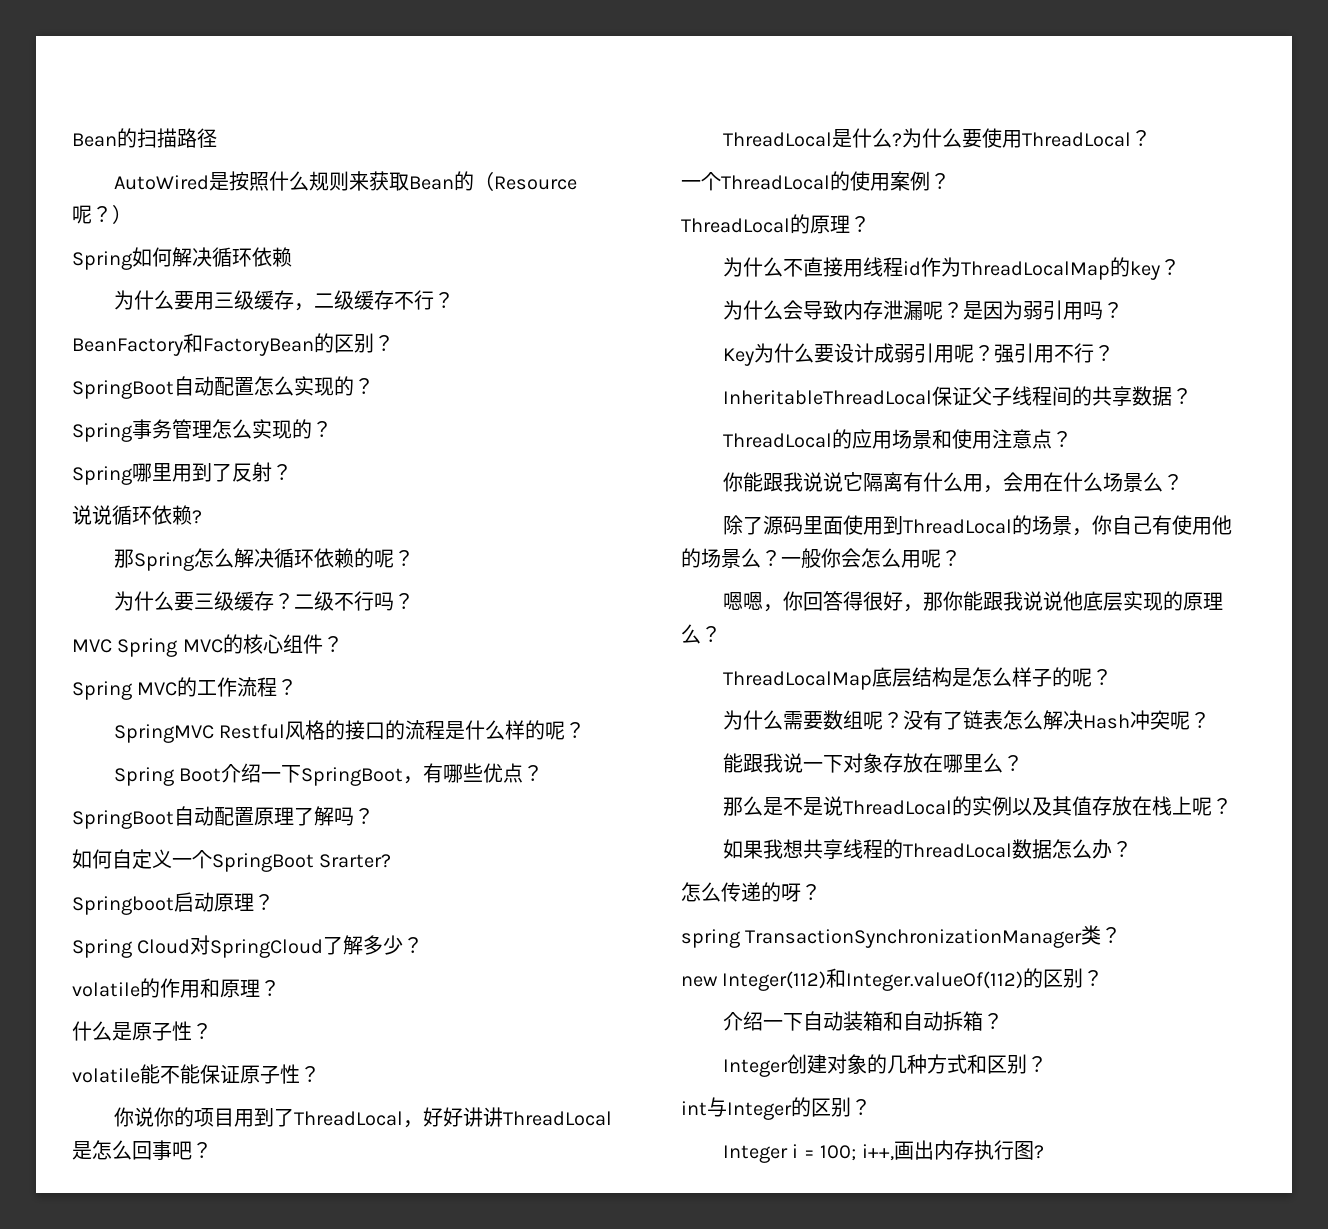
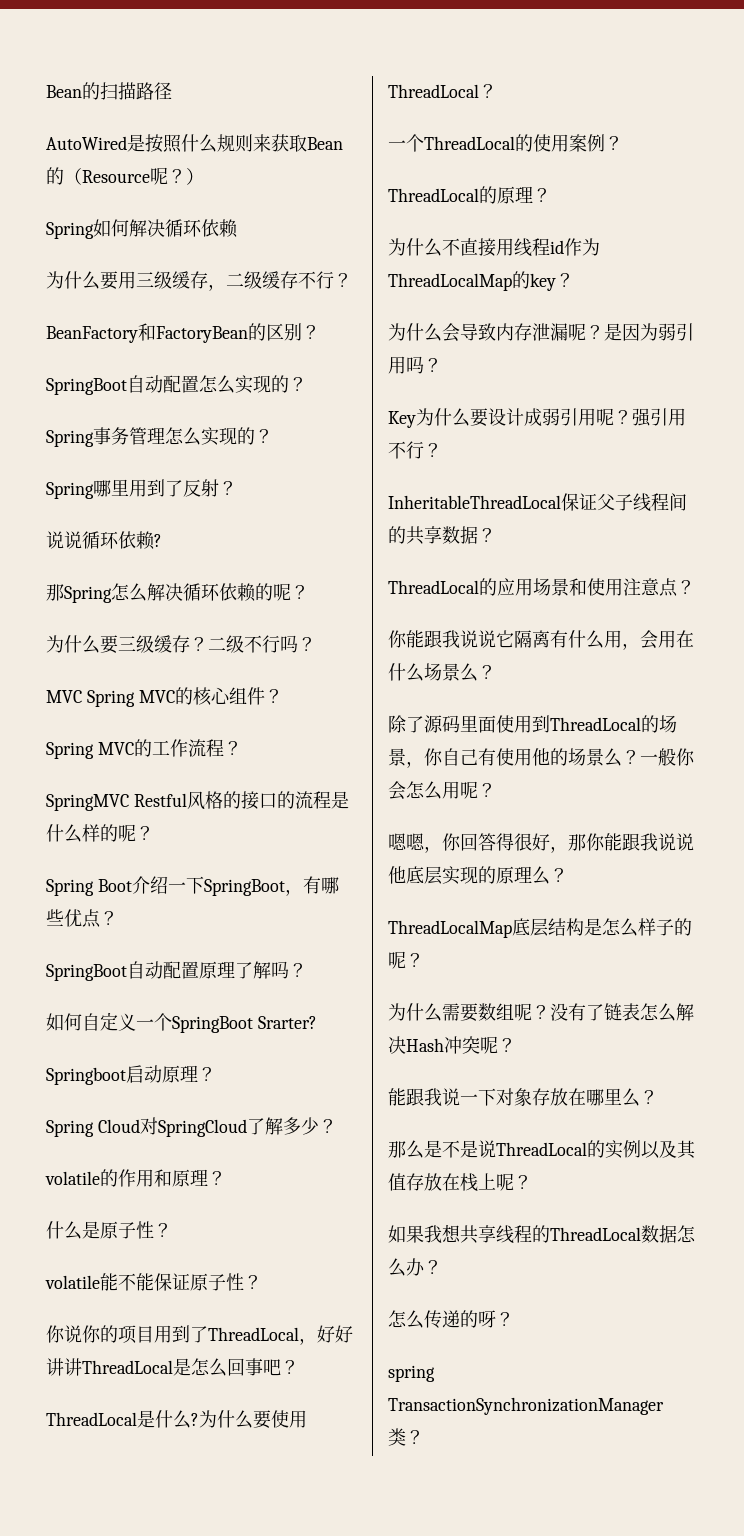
- new Integer(112)和Integer.valueOf(112)的区别？
- 介绍一下自动装箱和自动拆箱？
- Integer创建对象的几种方式和区别？
- int与Integer的区别？
- Integer i = 100; i++,画出内存执行图?

